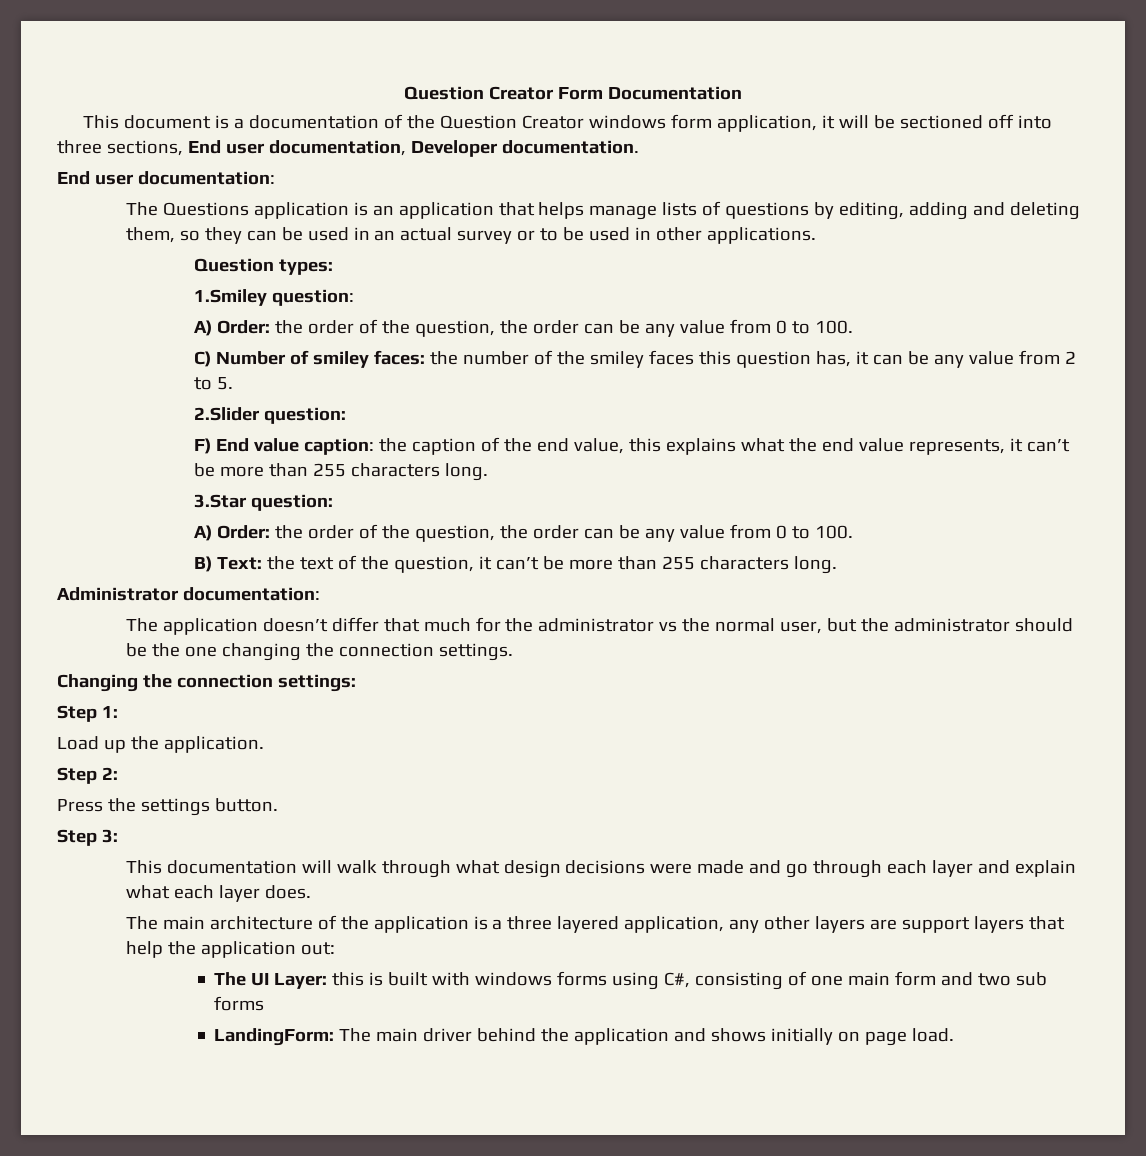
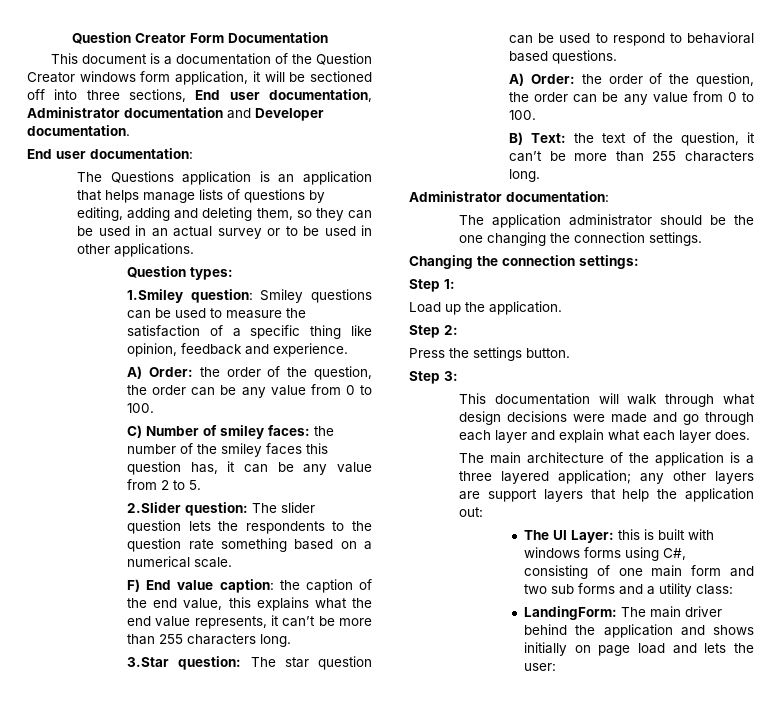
- This document is a documentation of the Question Creator windows form application, it will be sectioned off into three sections, End user documentation, Developer documentation.
+ This document is a documentation of the Question Creator windows form application, it will be sectioned off into three sections, End user documentation, Administrator documentation and Developer documentation.
- 1.Smiley question:
+ 1.Smiley question: Smiley questions can be used to measure the satisfaction of a specific thing like opinion, feedback and experience.
- 2.Slider question:
+ 2.Slider question: The slider question lets the respondents to the question rate something based on a numerical scale.
- 3.Star question:
+ 3.Star question: The star question can be used to respond to behavioral based questions.
- The application doesn’t differ that much for the administrator vs the normal user, but the administrator should be the one changing the connection settings.
+ The application administrator should be the one changing the connection settings.
- The main architecture of the application is a three layered application, any other layers are support layers that help the application out:
+ The main architecture of the application is a three layered application; any other layers are support layers that help the application out:
- The UI Layer: this is built with windows forms using C#, consisting of one main form and two sub forms
+ The UI Layer: this is built with windows forms using C#, consisting of one main form and two sub forms and a utility class:
- LandingForm: The main driver behind the application and shows initially on page load.
+ LandingForm: The main driver behind the application and shows initially on page load and lets the user:

